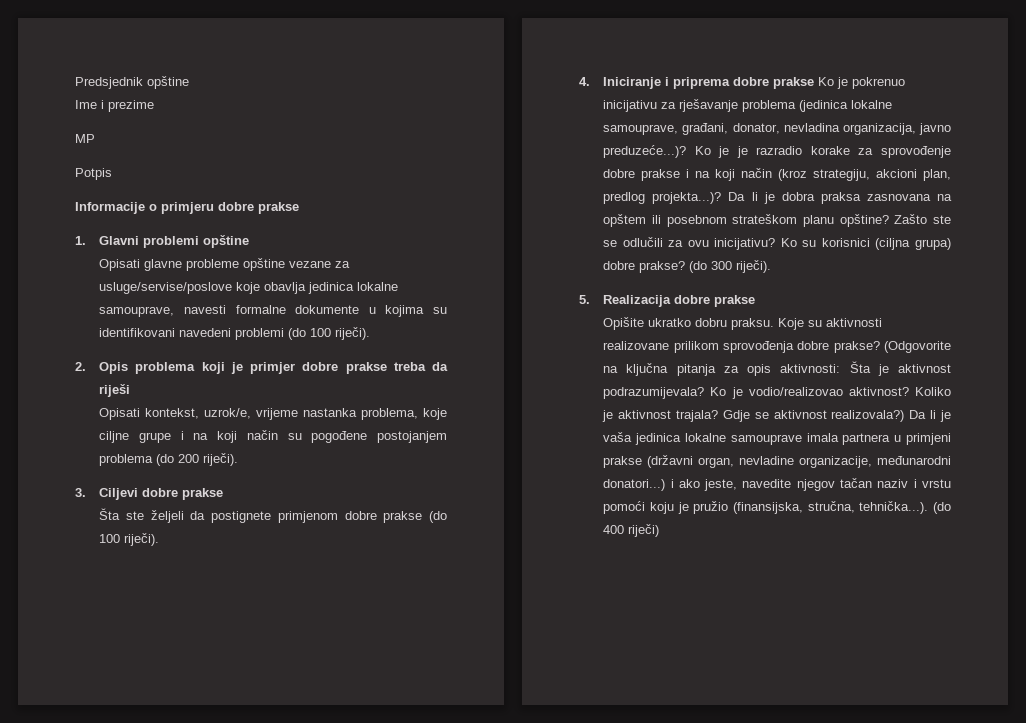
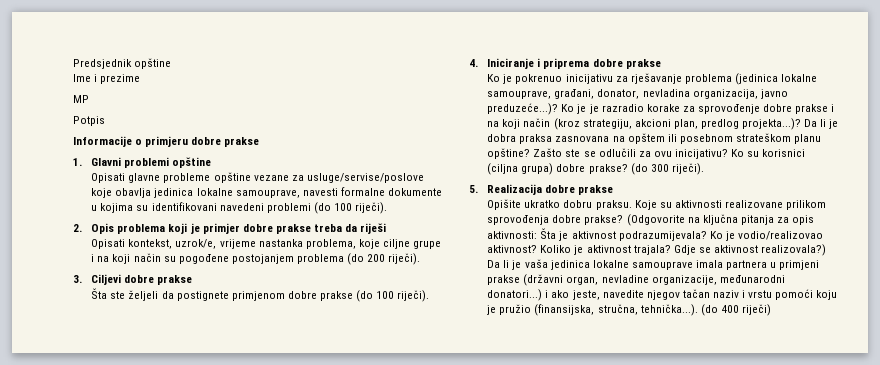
- 4. Iniciranje i priprema dobre prakse Ko je pokrenuo inicijativu za rješavanje problema (jedinica lokalne samouprave, građani, donator, nevladina organizacija, javno preduzeće...)?
+ 4. Iniciranje i priprema dobre prakse
+ Ko je pokrenuo inicijativu za rješavanje problema (jedinica lokalne samouprave, građani, donator, nevladina organizacija, javno preduzeće...)?

